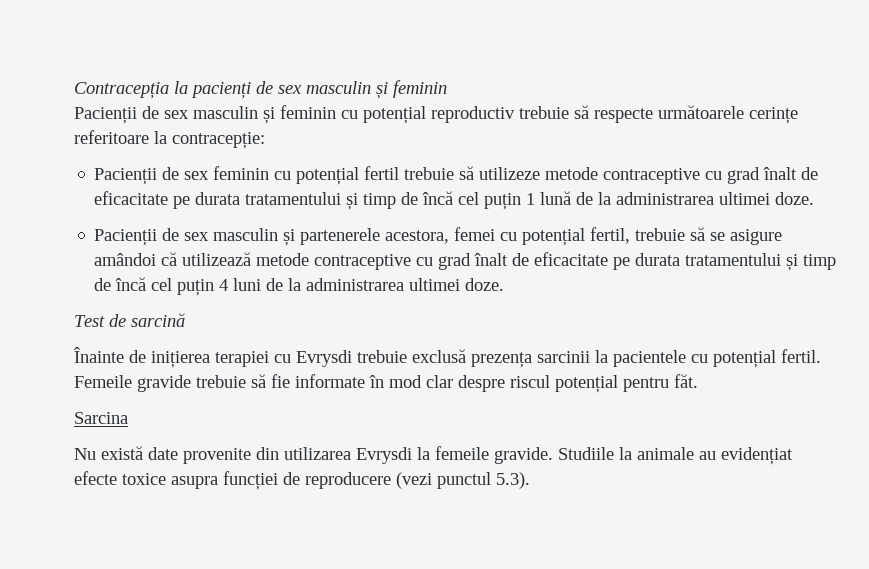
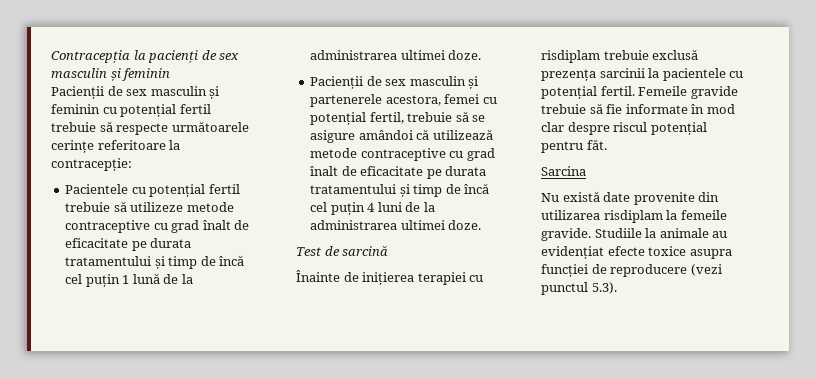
- Pacienții de sex masculin și feminin cu potențial reproductiv trebuie să respecte următoarele cerințe referitoare la contracepție:
+ Pacienții de sex masculin și feminin cu potențial fertil trebuie să respecte următoarele cerințe referitoare la contracepție:
- Pacienții de sex feminin cu potențial fertil trebuie să utilizeze metode contraceptive cu grad înalt de eficacitate pe durata tratamentului și timp de încă cel puțin 1 lună de la administrarea ultimei doze.
+ Pacientele cu potențial fertil trebuie să utilizeze metode contraceptive cu grad înalt de eficacitate pe durata tratamentului și timp de încă cel puțin 1 lună de la administrarea ultimei doze.
- Înainte de inițierea terapiei cu Evrysdi trebuie exclusă prezența sarcinii la pacientele cu potențial fertil.
+ Înainte de inițierea terapiei cu risdiplam trebuie exclusă prezența sarcinii la pacientele cu potențial fertil.
- Nu există date provenite din utilizarea Evrysdi la femeile gravide.
+ Nu există date provenite din utilizarea risdiplam la femeile gravide.

